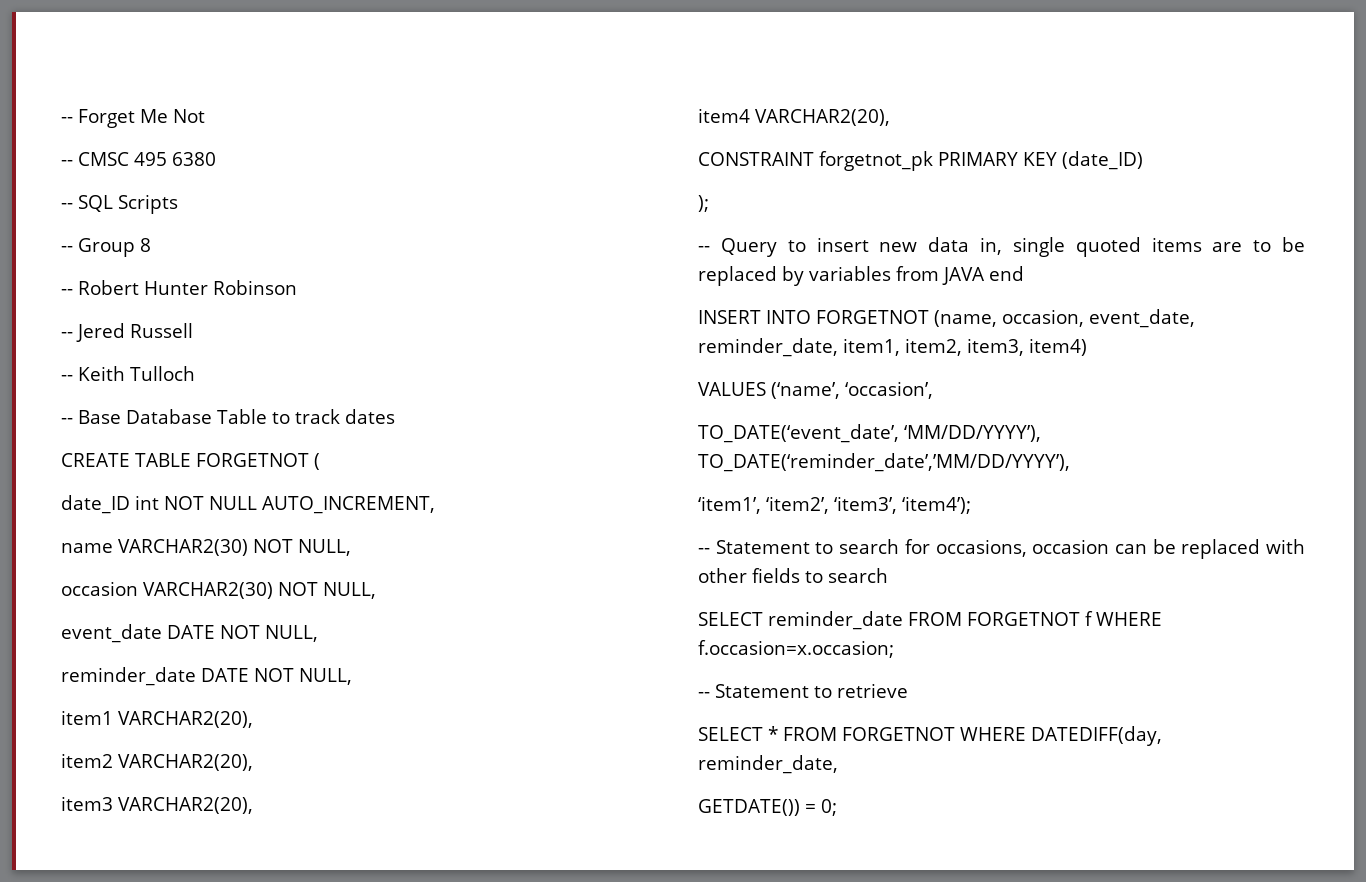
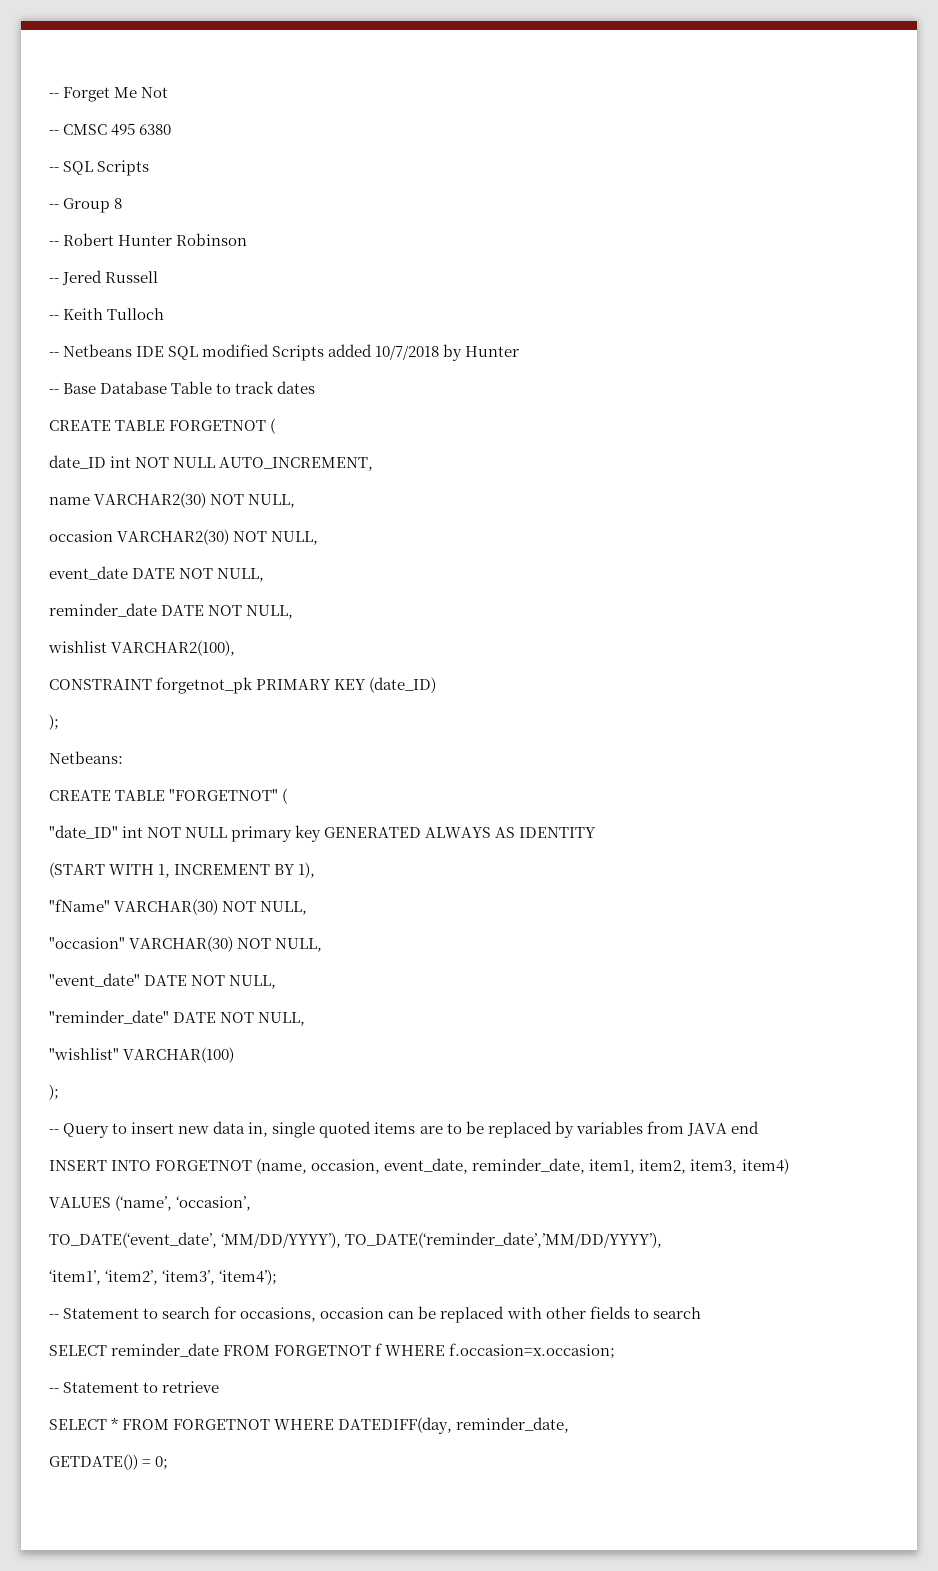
+ -- Netbeans IDE SQL modified Scripts added 10/7/2018 by Hunter
- item1 VARCHAR2(20),
- item2 VARCHAR2(20),
- item3 VARCHAR2(20),
- item4 VARCHAR2(20),
+ wishlist VARCHAR2(100),
+ Netbeans:
+ CREATE TABLE "FORGETNOT" (
+ "date_ID" int NOT NULL primary key GENERATED ALWAYS AS IDENTITY
+ (START WITH 1, INCREMENT BY 1),
+ "fName" VARCHAR(30) NOT NULL,
+ "occasion" VARCHAR(30) NOT NULL,
+ "event_date" DATE NOT NULL,
+ "reminder_date" DATE NOT NULL,
+ "wishlist" VARCHAR(100)
+ );

